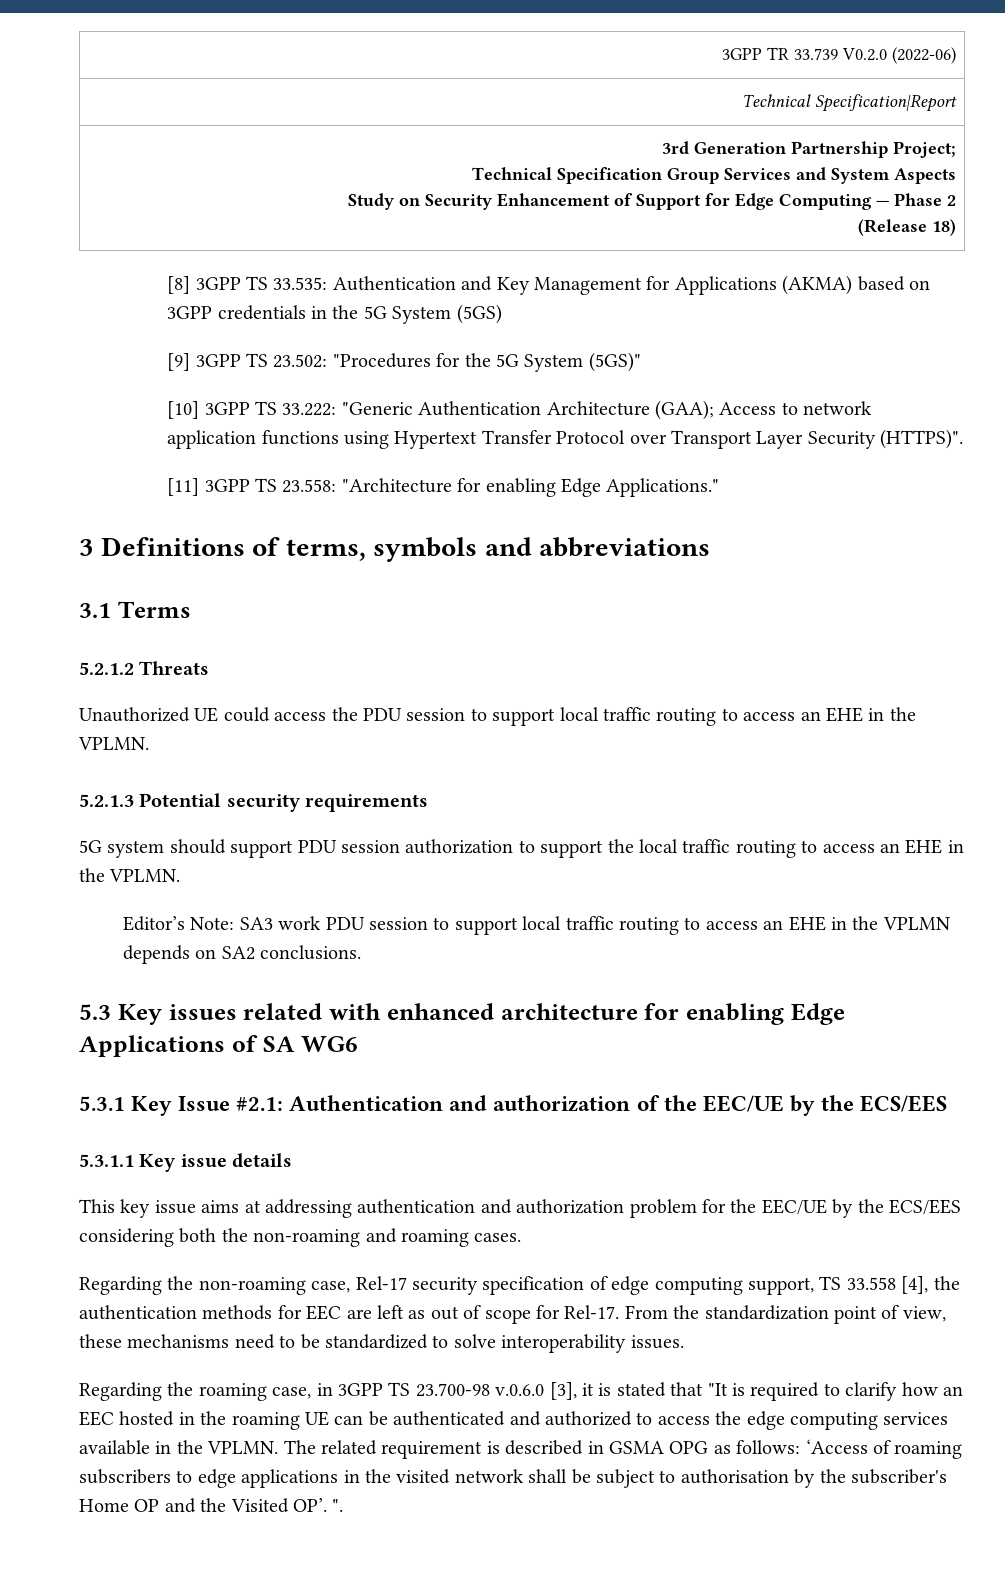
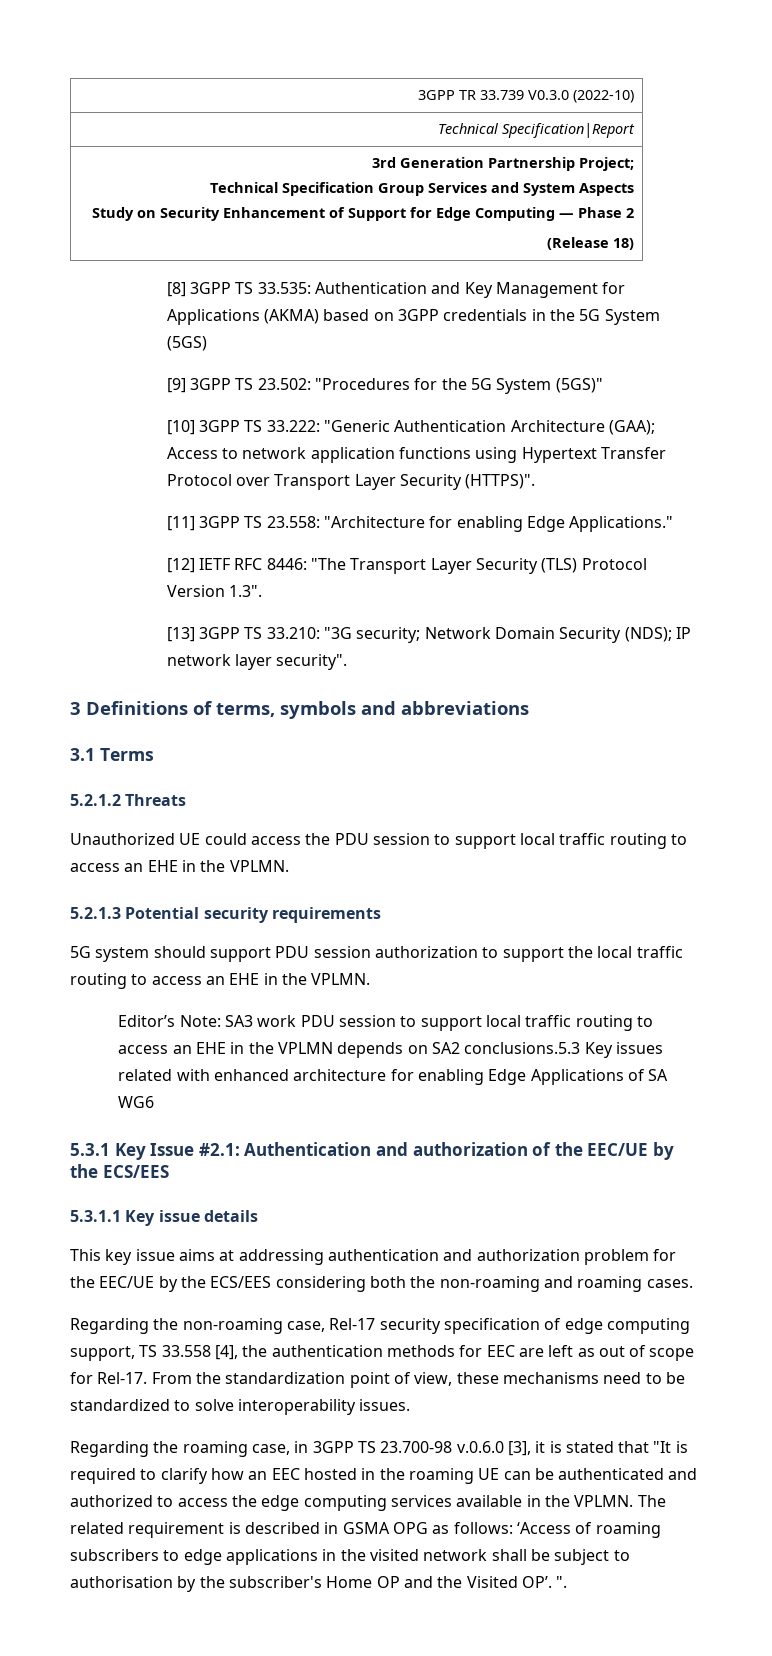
- 3GPP TR 33.739 V0.2.0 (2022-06)
+ 3GPP TR 33.739 V0.3.0 (2022-10)
+ [12] IETF RFC 8446: "The Transport Layer Security (TLS) Protocol Version 1.3".
+ [13] 3GPP TS 33.210: "3G security; Network Domain Security (NDS); IP network layer security".
- Editor’s Note: SA3 work PDU session to support local traffic routing to access an EHE in the VPLMN depends on SA2 conclusions.
- 5.3 Key issues related with enhanced architecture for enabling Edge Applications of SA WG6
+ Editor’s Note: SA3 work PDU session to support local traffic routing to access an EHE in the VPLMN depends on SA2 conclusions.5.3 Key issues related with enhanced architecture for enabling Edge Applications of SA WG6

